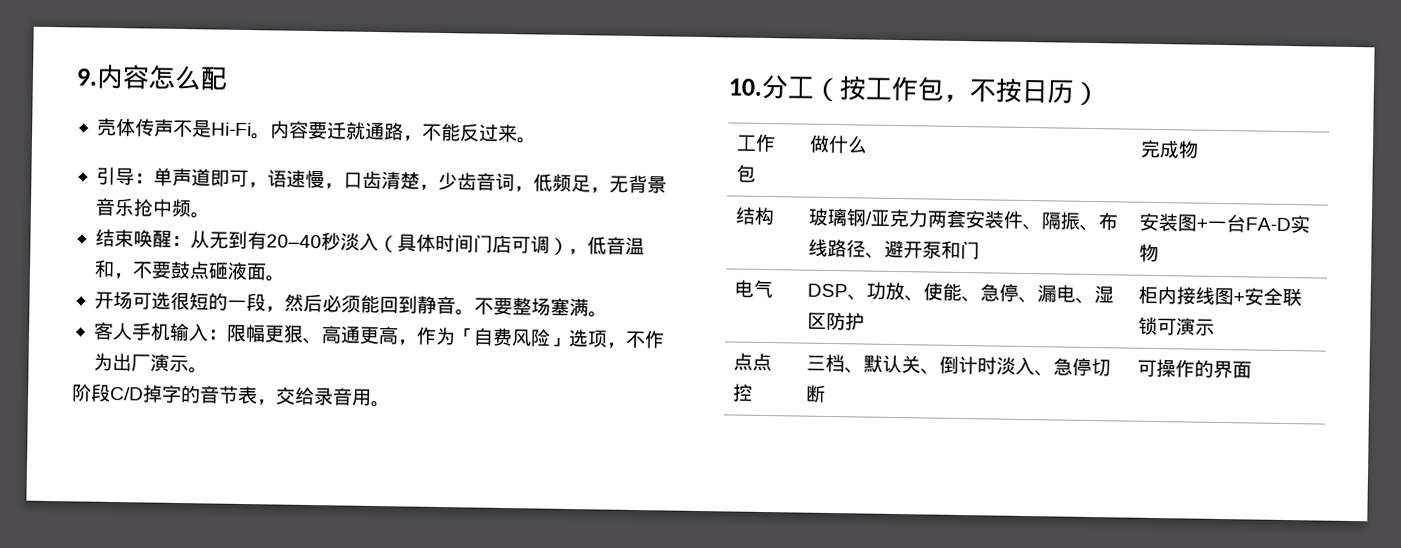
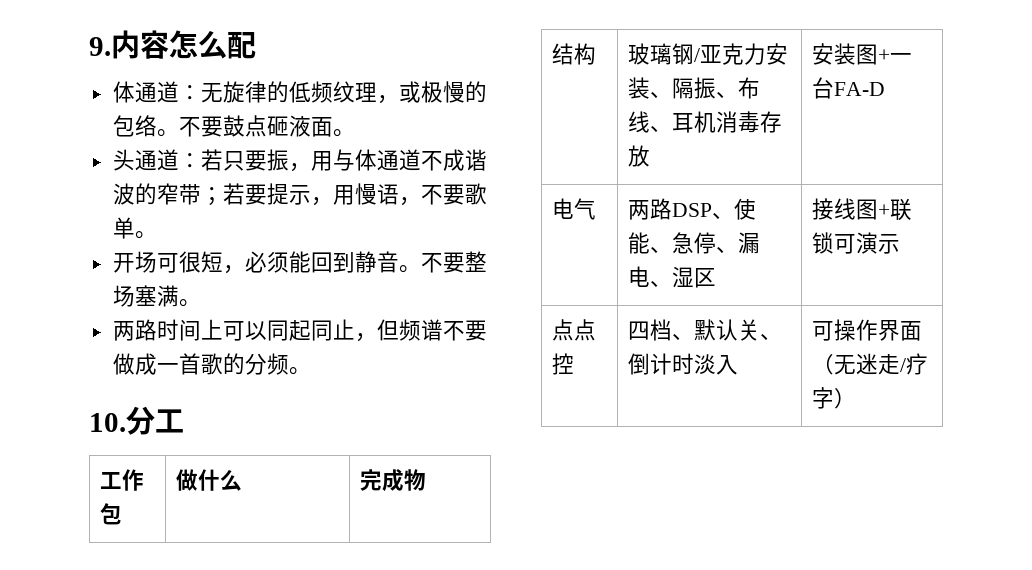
- 壳体传声不是Hi-Fi。内容要迁就通路，不能反过来。
- 引导：单声道即可，语速慢，口齿清楚，少齿音词，低频足，无背景音乐抢中频。
- 结束唤醒：从无到有20–40秒淡入（具体时间门店可调），低音温和，不要鼓点砸液面。
- 开场可选很短的一段，然后必须能回到静音。
+ 体通道：无旋律的低频纹理，或极慢的包络。不要鼓点砸液面。
+ 头通道：若只要振，用与体通道不成谐波的窄带；若要提示，用慢语，不要歌单。
+ 开场可很短，必须能回到静音。
- 客人手机输入：限幅更狠、高通更高，作为「自费风险」选项，不作为出厂演示。
- 阶段C/D掉字的音节表，交给录音用。
- 10.分工（按工作包，不按日历）
+ 两路时间上可以同起同止，但频谱不要做成一首歌的分频。
+ 10.分工
- 结构 | 玻璃钢/亚克力两套安装件、隔振、布线路径、避开泵和门 | 安装图+一台FA-D实物
+ 结构 | 玻璃钢/亚克力安装、隔振、布线、耳机消毒存放 | 安装图+一台FA-D
- 电气 | DSP、功放、使能、急停、漏电、湿区防护 | 柜内接线图+安全联锁可演示
+ 电气 | 两路DSP、使能、急停、漏电、湿区 | 接线图+联锁可演示
- 点点控 | 三档、默认关、倒计时淡入、急停切断 | 可操作的界面
+ 点点控 | 四档、默认关、倒计时淡入 | 可操作界面（无迷走/疗字）

